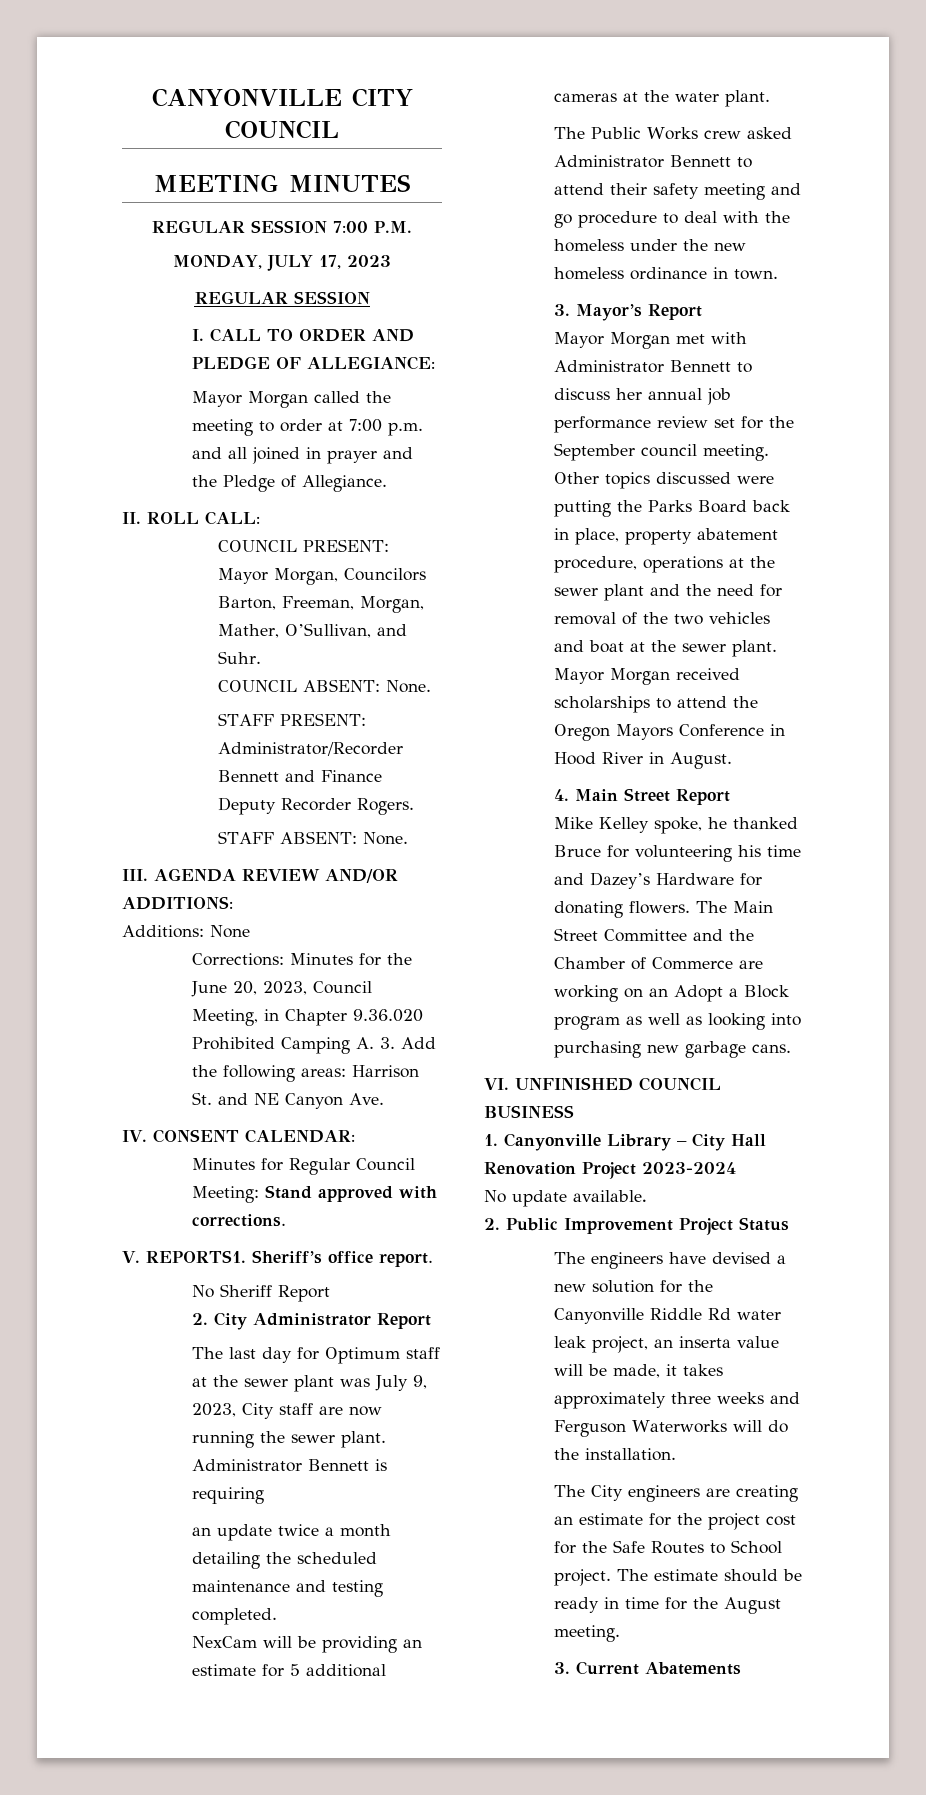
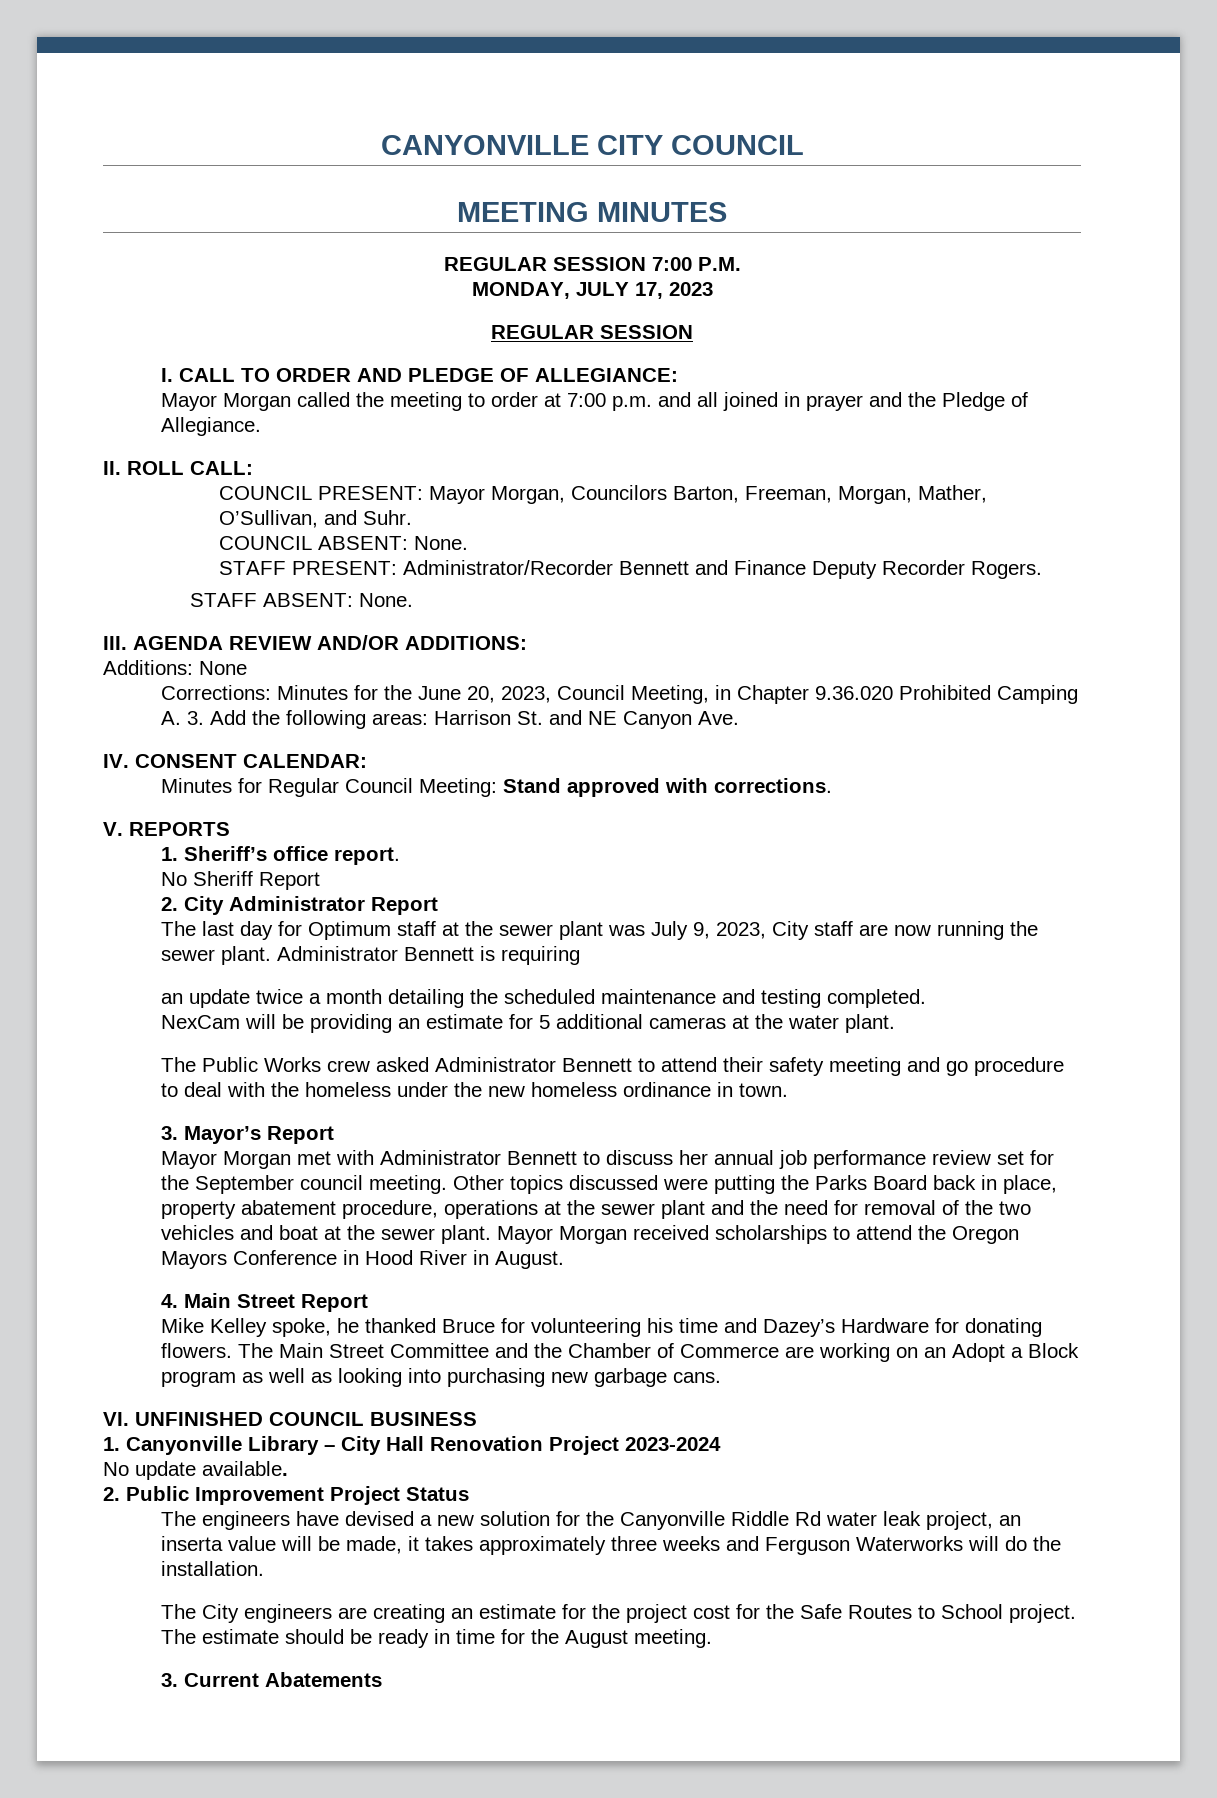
- V. REPORTS1. Sheriff’s office report.
+ V. REPORTS
+ 1. Sheriff’s office report.

